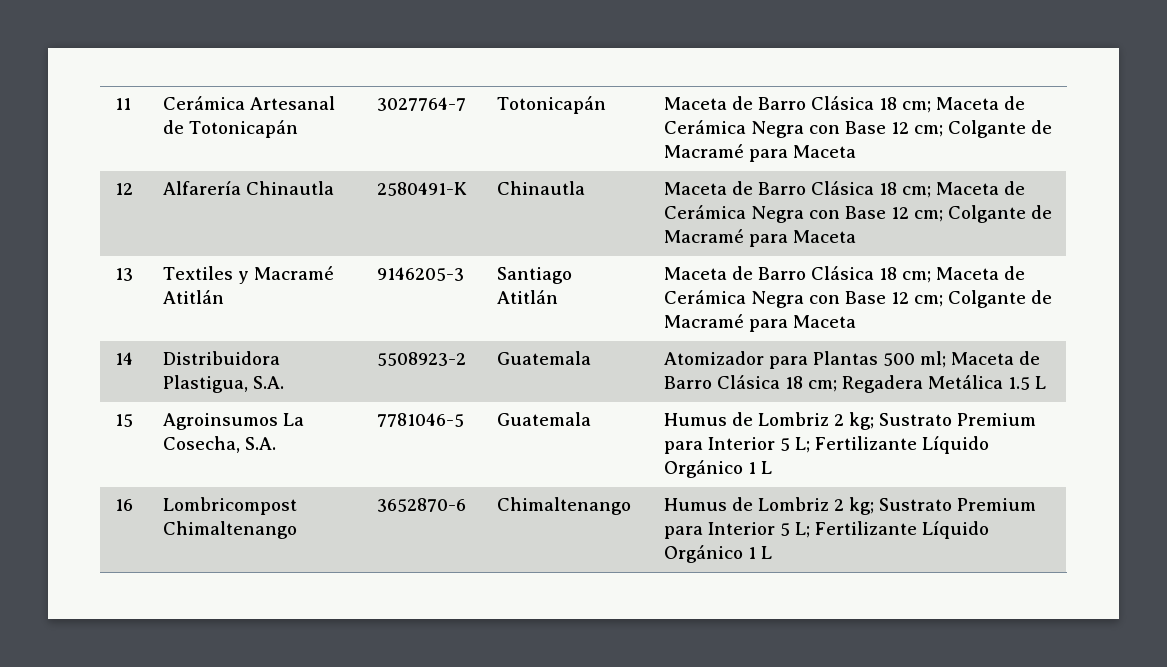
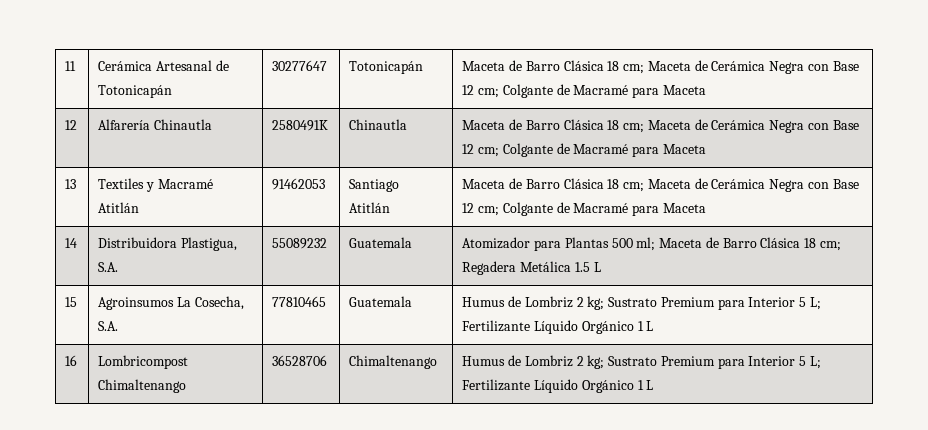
- 11 | Cerámica Artesanal de Totonicapán | 3027764-7 | Totonicapán | Maceta de Barro Clásica 18 cm; Maceta de Cerámica Negra con Base 12 cm; Colgante de Macramé para Maceta
+ 11 | Cerámica Artesanal de Totonicapán | 30277647 | Totonicapán | Maceta de Barro Clásica 18 cm; Maceta de Cerámica Negra con Base 12 cm; Colgante de Macramé para Maceta
- 12 | Alfarería Chinautla | 2580491-K | Chinautla | Maceta de Barro Clásica 18 cm; Maceta de Cerámica Negra con Base 12 cm; Colgante de Macramé para Maceta
+ 12 | Alfarería Chinautla | 2580491K | Chinautla | Maceta de Barro Clásica 18 cm; Maceta de Cerámica Negra con Base 12 cm; Colgante de Macramé para Maceta
- 13 | Textiles y Macramé Atitlán | 9146205-3 | Santiago Atitlán | Maceta de Barro Clásica 18 cm; Maceta de Cerámica Negra con Base 12 cm; Colgante de Macramé para Maceta
+ 13 | Textiles y Macramé Atitlán | 91462053 | Santiago Atitlán | Maceta de Barro Clásica 18 cm; Maceta de Cerámica Negra con Base 12 cm; Colgante de Macramé para Maceta
- 14 | Distribuidora Plastigua, S.A. | 5508923-2 | Guatemala | Atomizador para Plantas 500 ml; Maceta de Barro Clásica 18 cm; Regadera Metálica 1.5 L
+ 14 | Distribuidora Plastigua, S.A. | 55089232 | Guatemala | Atomizador para Plantas 500 ml; Maceta de Barro Clásica 18 cm; Regadera Metálica 1.5 L
- 15 | Agroinsumos La Cosecha, S.A. | 7781046-5 | Guatemala | Humus de Lombriz 2 kg; Sustrato Premium para Interior 5 L; Fertilizante Líquido Orgánico 1 L
+ 15 | Agroinsumos La Cosecha, S.A. | 77810465 | Guatemala | Humus de Lombriz 2 kg; Sustrato Premium para Interior 5 L; Fertilizante Líquido Orgánico 1 L
- 16 | Lombricompost Chimaltenango | 3652870-6 | Chimaltenango | Humus de Lombriz 2 kg; Sustrato Premium para Interior 5 L; Fertilizante Líquido Orgánico 1 L
+ 16 | Lombricompost Chimaltenango | 36528706 | Chimaltenango | Humus de Lombriz 2 kg; Sustrato Premium para Interior 5 L; Fertilizante Líquido Orgánico 1 L

